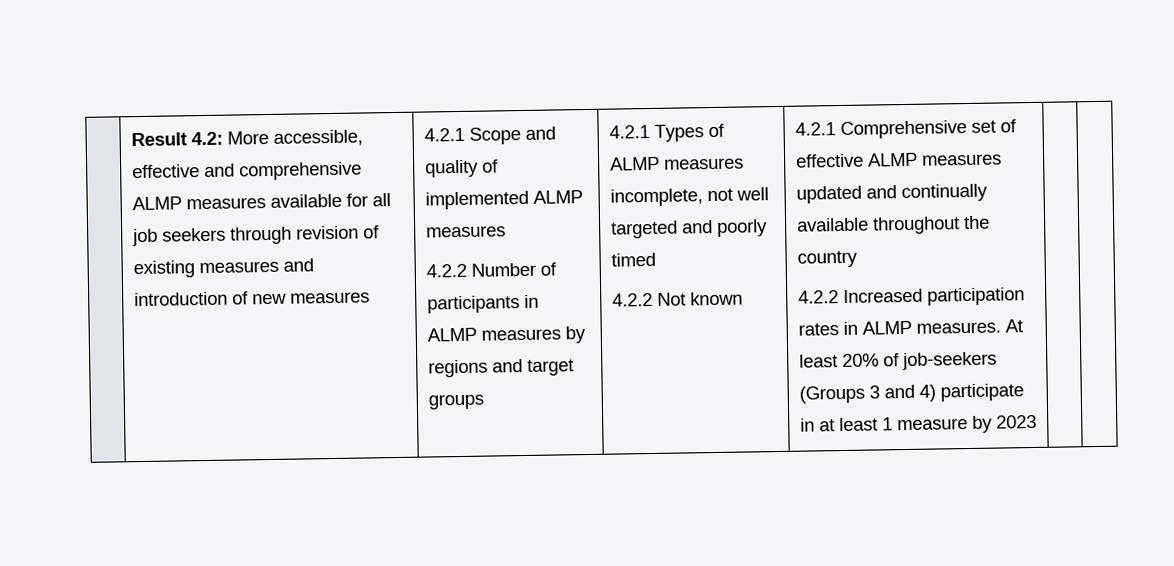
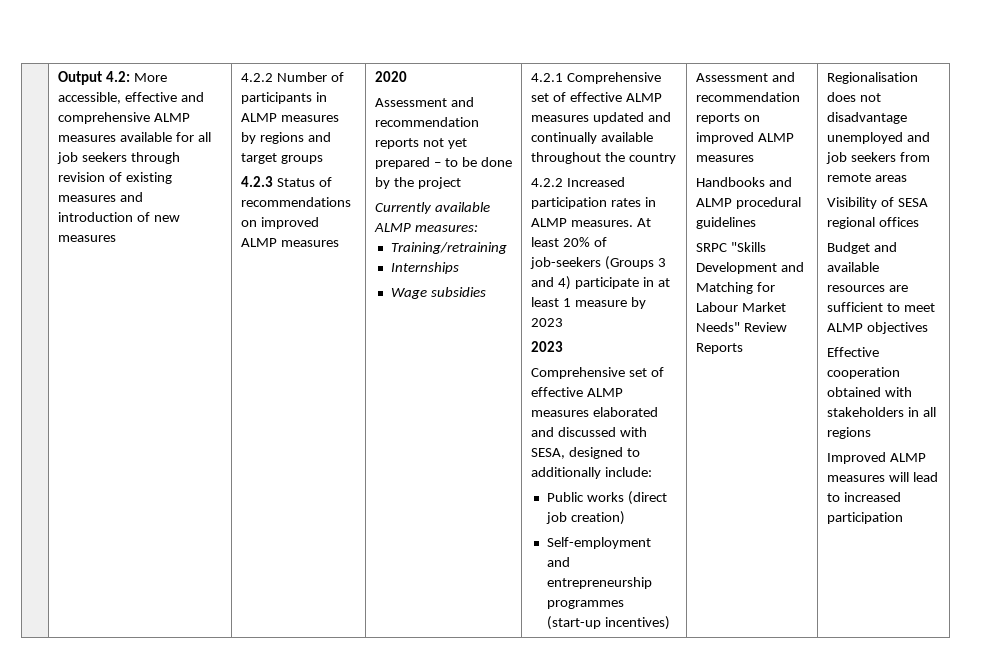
- Result 4.2: More accessible, effective and comprehensive ALMP measures available for all job seekers through revision of existing measures and introduction of new measures
+ Output 4.2: More accessible, effective and comprehensive ALMP measures available for all job seekers through revision of existing measures and introduction of new measures
- 4.2.1 Scope and quality of implemented ALMP measures
- 4.2.1 Types of ALMP measures incomplete, not well targeted and poorly timed
- 4.2.2 Not known
+ 4.2.3 Status of recommendations on improved ALMP measures | 2020
+ Assessment and recommendation reports not yet prepared – to be done by the project
+ Currently available ALMP measures:
+ Training/retraining
+ Internships
+ Wage subsidies
  At least 20% of job-seekers (Groups 3 and 4) participate in at least 1 measure by 2023
+ 2023
+ Comprehensive set of effective ALMP measures elaborated and discussed with SESA, designed to additionally include:
+ Public works (direct job creation)
+ Self-employment and entrepreneurship programmes (start-up incentives) | Assessment and recommendation reports on improved ALMP measures
+ Handbooks and ALMP procedural guidelines
+ SRPC "Skills Development and Matching for Labour Market Needs" Review Reports | Regionalisation does not disadvantage unemployed and job seekers from remote areas
+ Visibility of SESA regional offices
+ Budget and available resources are sufficient to meet ALMP objectives
+ Effective cooperation obtained with stakeholders in all regions
+ Improved ALMP measures will lead to increased participation

